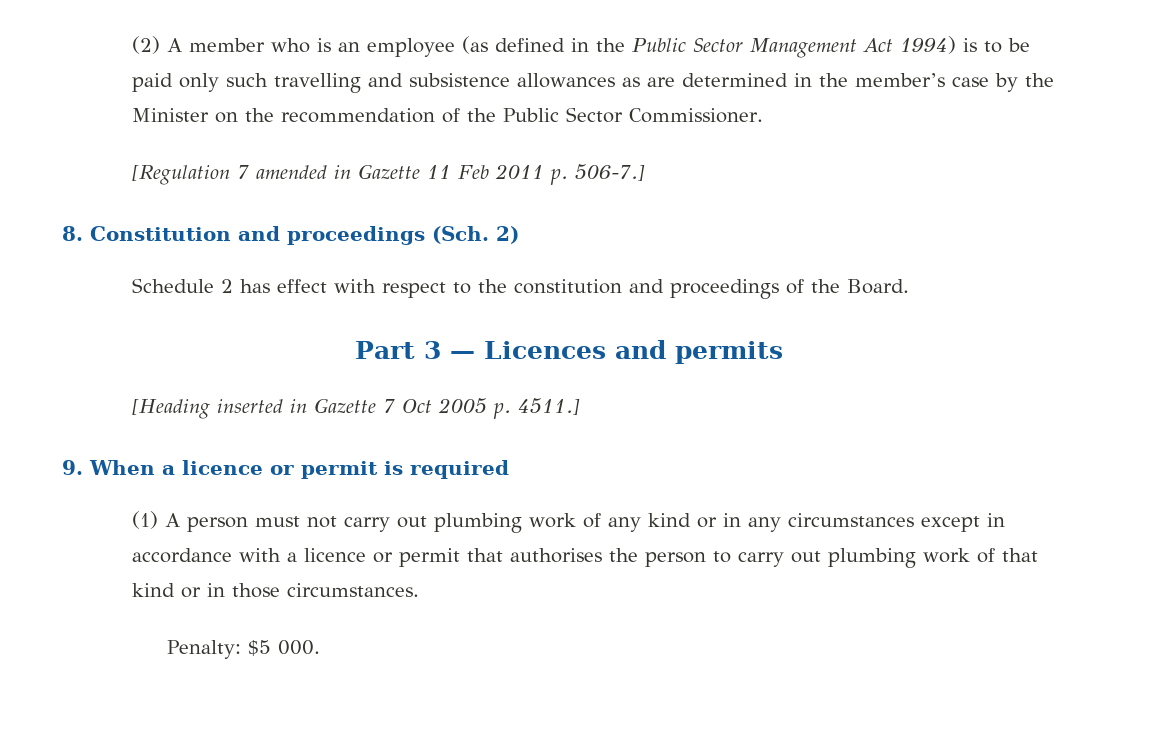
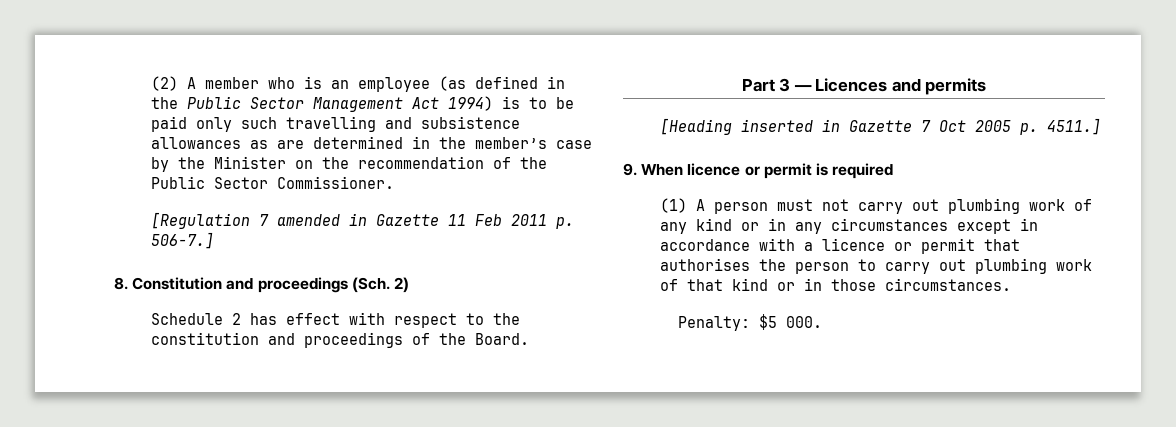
- 9. When a licence or permit is required
+ 9. When licence or permit is required

